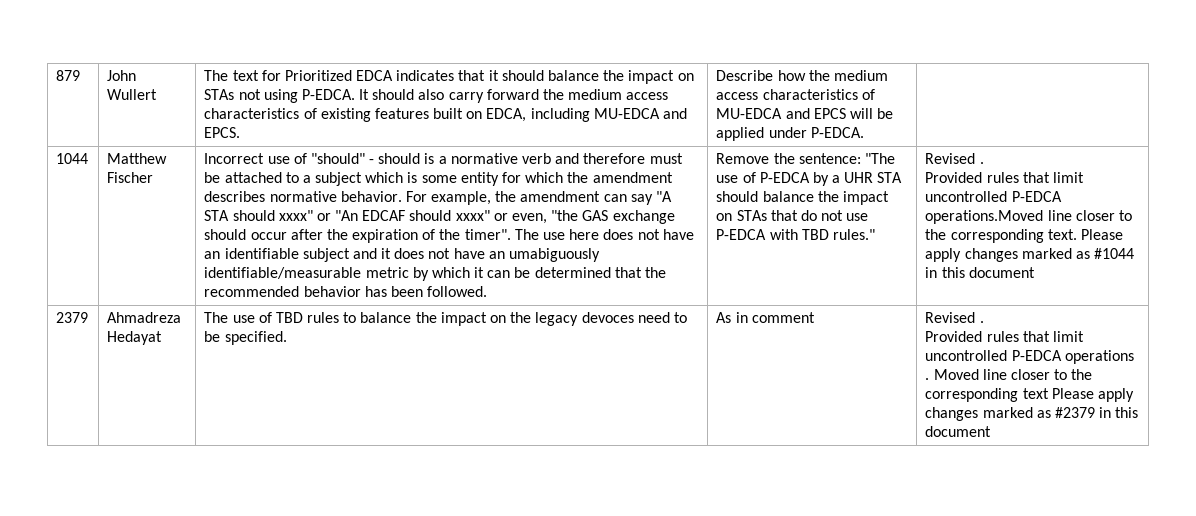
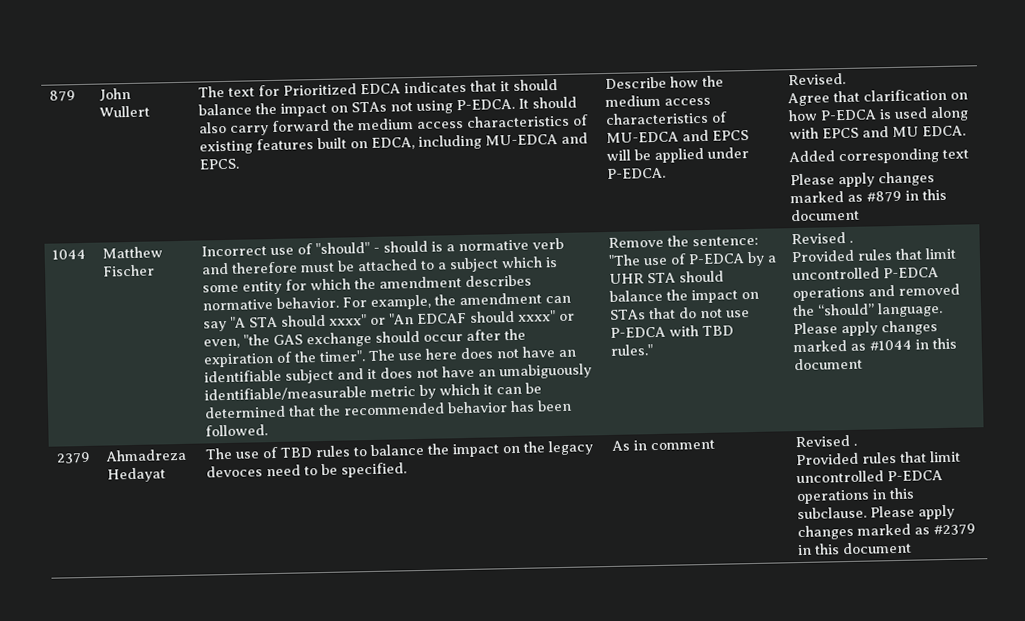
+ Revised.
+ Agree that clarification on how P-EDCA is used along with EPCS and MU EDCA.
+ Added corresponding text
+ Please apply changes marked as #879 in this document
- Provided rules that limit uncontrolled P-EDCA operations.Moved line closer to the corresponding text.
+ Provided rules that limit uncontrolled P-EDCA operations and removed the “should” language.
- Provided rules that limit uncontrolled P-EDCA operations . Moved line closer to the corresponding text Please apply changes marked as #2379 in this document
+ Provided rules that limit uncontrolled P-EDCA operations in this subclause. Please apply changes marked as #2379 in this document

